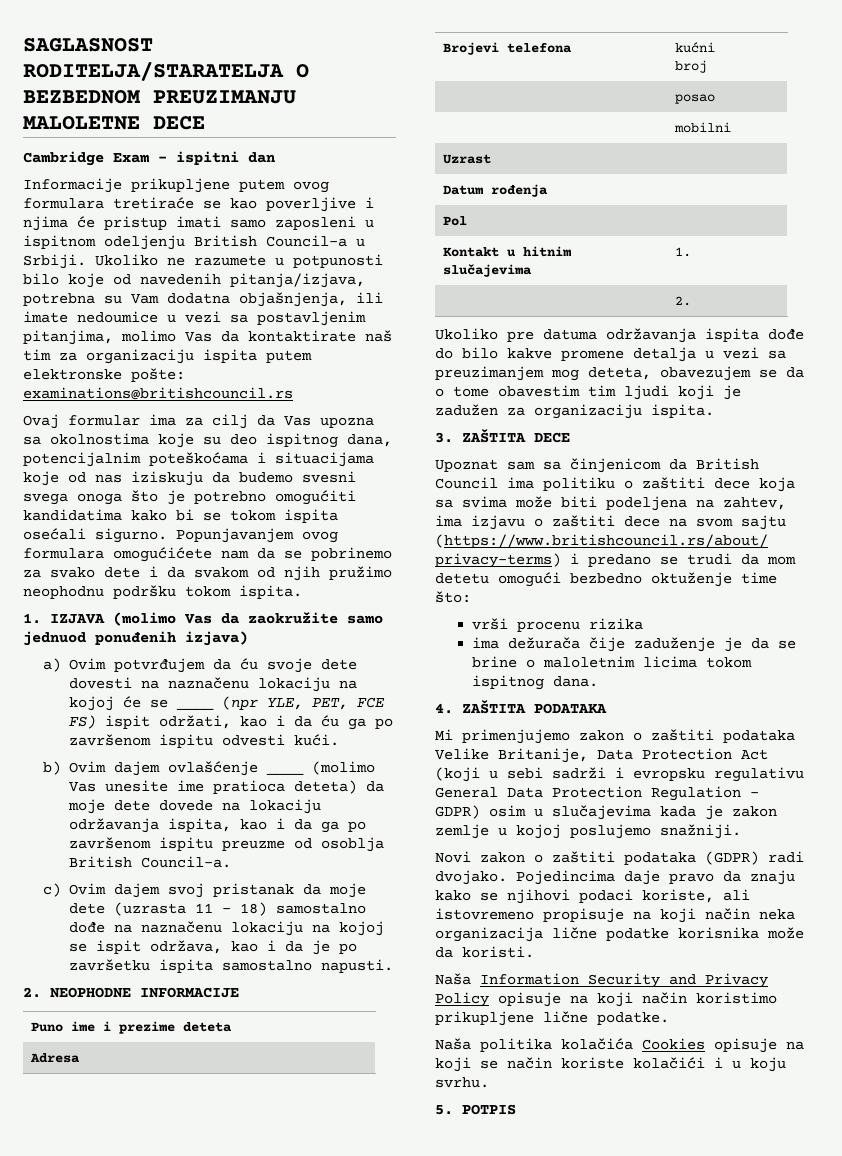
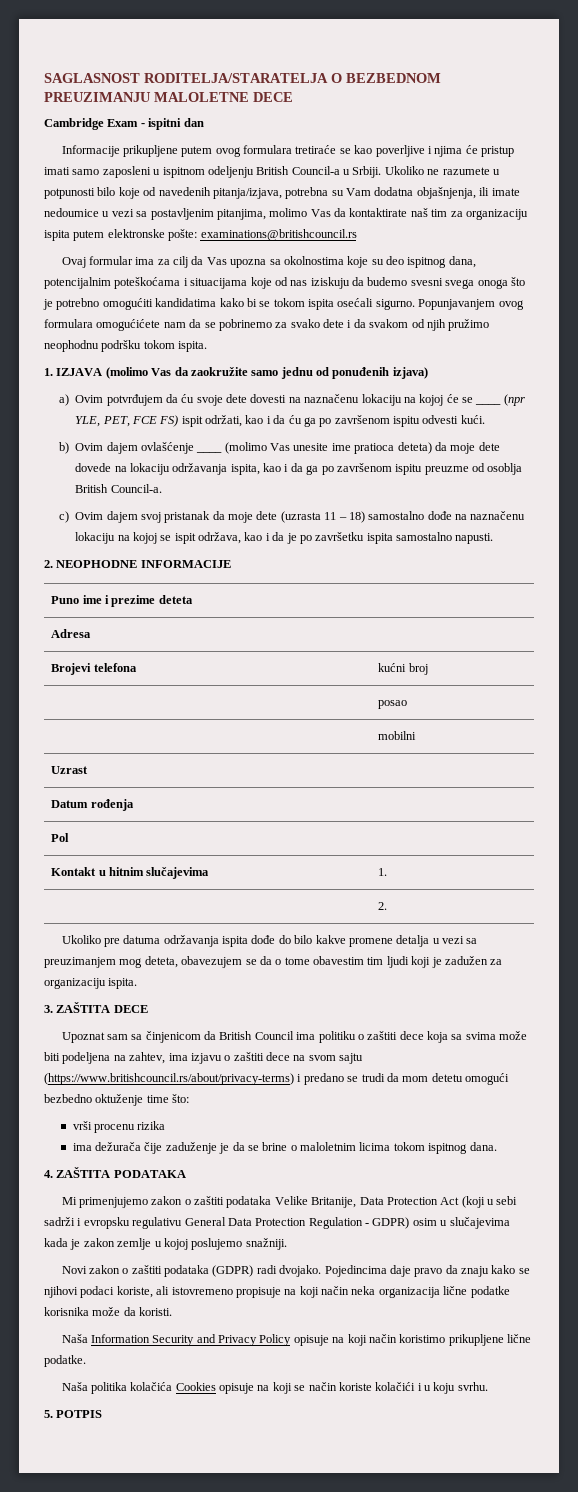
- 1. IZJAVA (molimo Vas da zaokružite samo jednuod ponuđenih izjava)
+ 1. IZJAVA (molimo Vas da zaokružite samo jednu od ponuđenih izjava)

